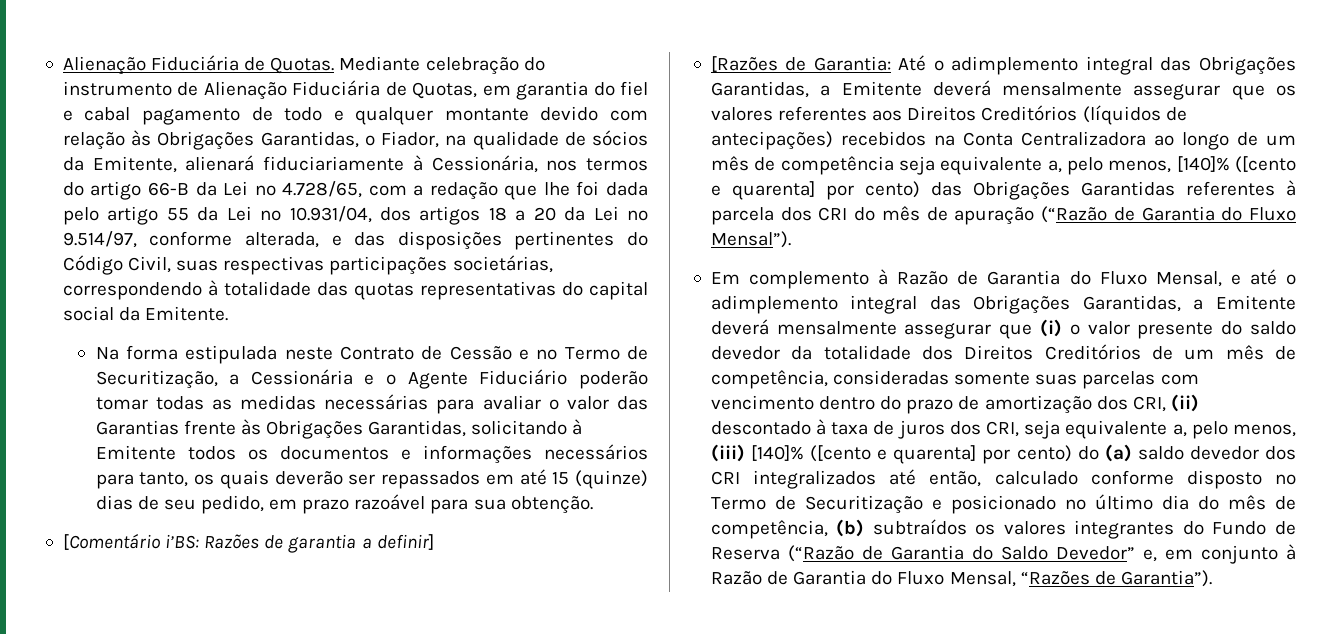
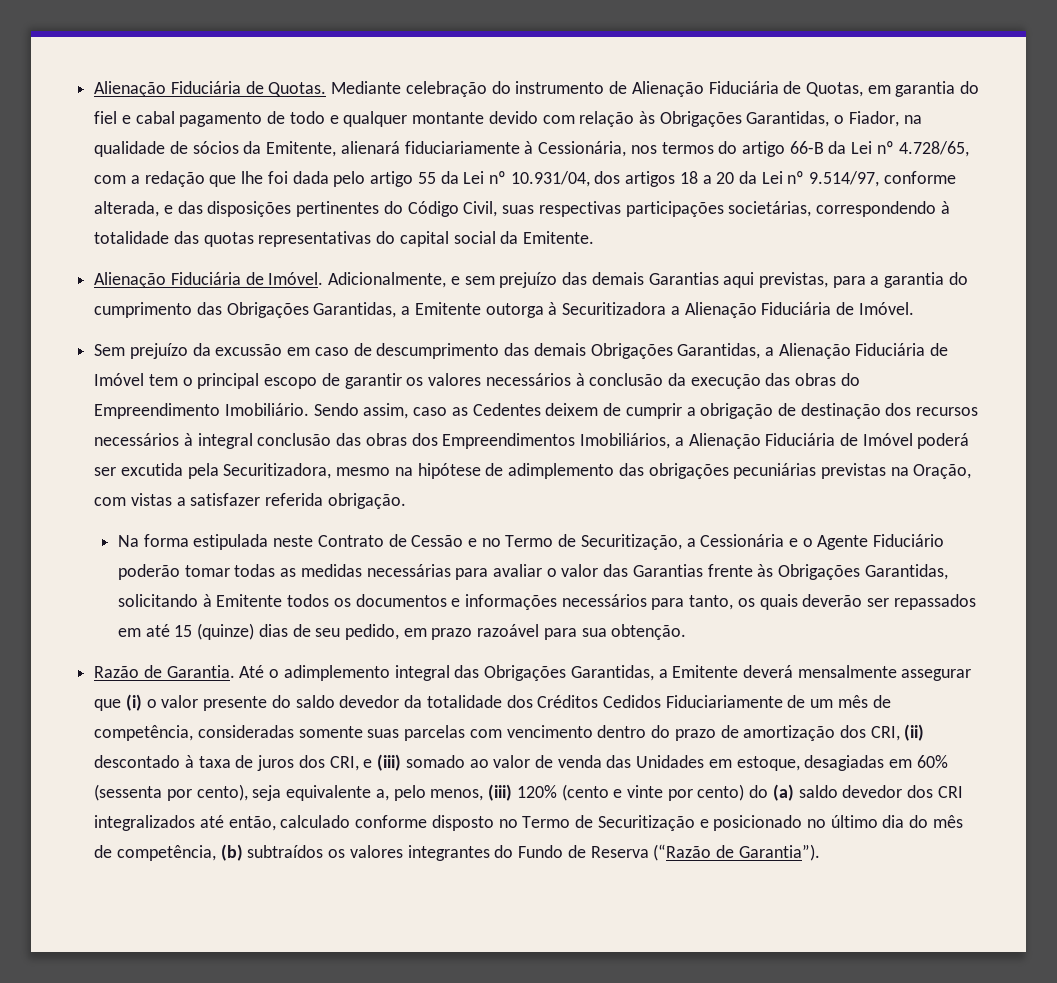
+ Alienação Fiduciária de Imóvel. Adicionalmente, e sem prejuízo das demais Garantias aqui previstas, para a garantia do cumprimento das Obrigações Garantidas, a Emitente outorga à Securitizadora a Alienação Fiduciária de Imóvel.
+ Sem prejuízo da excussão em caso de descumprimento das demais Obrigações Garantidas, a Alienação Fiduciária de Imóvel tem o principal escopo de garantir os valores necessários à conclusão da execução das obras do Empreendimento Imobiliário. Sendo assim, caso as Cedentes deixem de cumprir a obrigação de destinação dos recursos necessários à integral conclusão das obras dos Empreendimentos Imobiliários, a Alienação Fiduciária de Imóvel poderá ser excutida pela Securitizadora, mesmo na hipótese de adimplemento das obrigações pecuniárias previstas na Oração, com vistas a satisfazer referida obrigação.
- [Comentário i’BS: Razões de garantia a definir]
- [Razões de Garantia: Até o adimplemento integral das Obrigações Garantidas, a Emitente deverá mensalmente assegurar que os valores referentes aos Direitos Creditórios (líquidos de antecipações) recebidos na Conta Centralizadora ao longo de um mês de competência seja equivalente a, pelo menos, [140]% ([cento e quarenta] por cento) das Obrigações Garantidas referentes à parcela dos CRI do mês de apuração (“Razão de Garantia do Fluxo Mensal”).
- Em complemento à Razão de Garantia do Fluxo Mensal, e até o adimplemento integral das Obrigações Garantidas, a Emitente deverá mensalmente assegurar que (i) o valor presente do saldo devedor da totalidade dos Direitos Creditórios de um mês de competência, consideradas somente suas parcelas com vencimento dentro do prazo de amortização dos CRI, (ii) descontado à taxa de juros dos CRI, seja equivalente a, pelo menos, (iii) [140]% ([cento e quarenta] por cento) do (a) saldo devedor dos CRI integralizados até então, calculado conforme disposto no Termo de Securitização e posicionado no último dia do mês de competência, (b) subtraídos os valores integrantes do Fundo de Reserva (“Razão de Garantia do Saldo Devedor” e, em conjunto à Razão de Garantia do Fluxo Mensal, “Razões de Garantia”).
+ Razão de Garantia. Até o adimplemento integral das Obrigações Garantidas, a Emitente deverá mensalmente assegurar que (i) o valor presente do saldo devedor da totalidade dos Créditos Cedidos Fiduciariamente de um mês de competência, consideradas somente suas parcelas com vencimento dentro do prazo de amortização dos CRI, (ii) descontado à taxa de juros dos CRI, e (iii) somado ao valor de venda das Unidades em estoque, desagiadas em 60% (sessenta por cento), seja equivalente a, pelo menos, (iii) 120% (cento e vinte por cento) do (a) saldo devedor dos CRI integralizados até então, calculado conforme disposto no Termo de Securitização e posicionado no último dia do mês de competência, (b) subtraídos os valores integrantes do Fundo de Reserva (“Razão de Garantia”).

